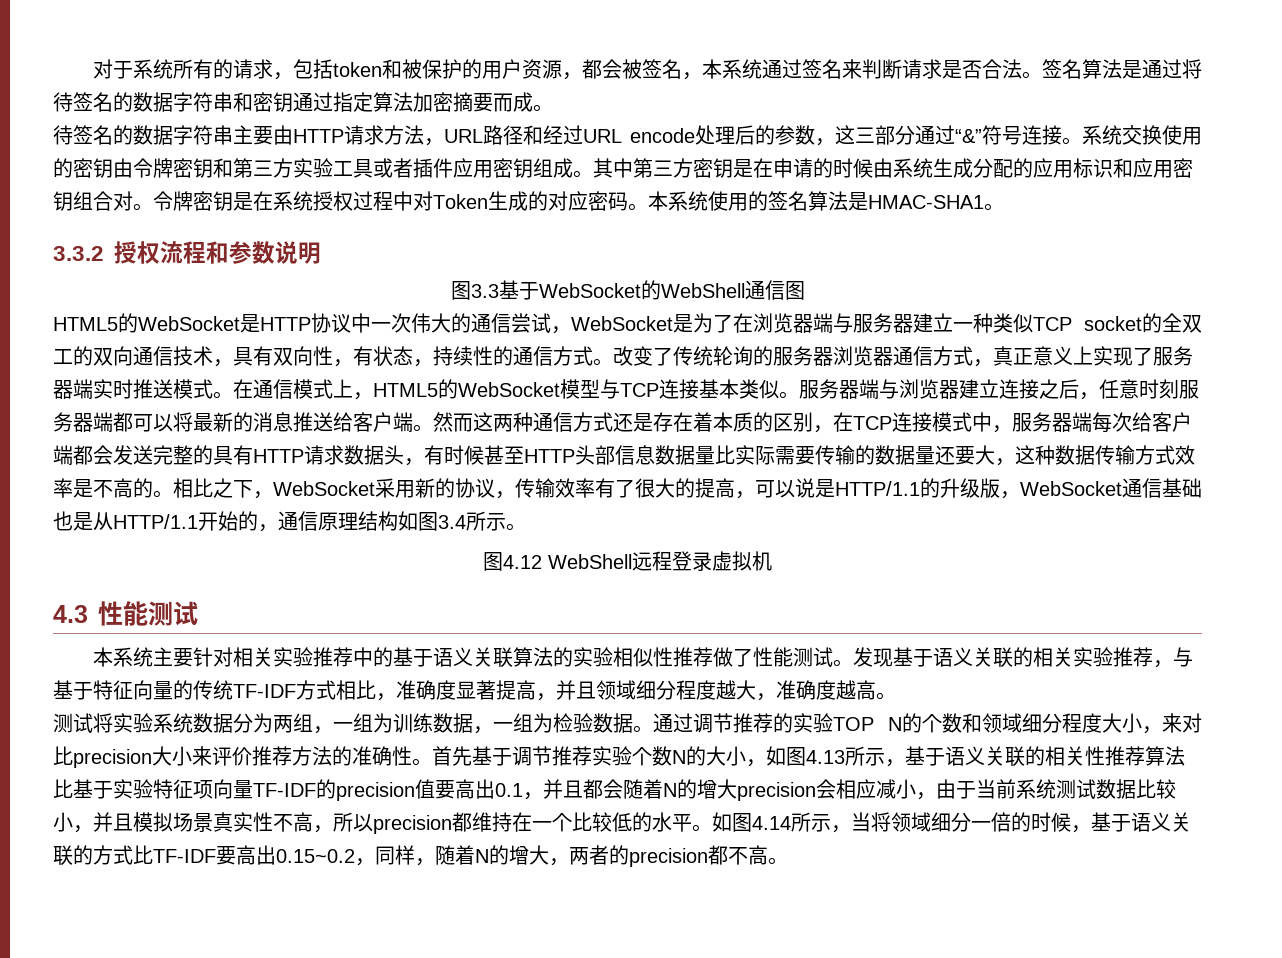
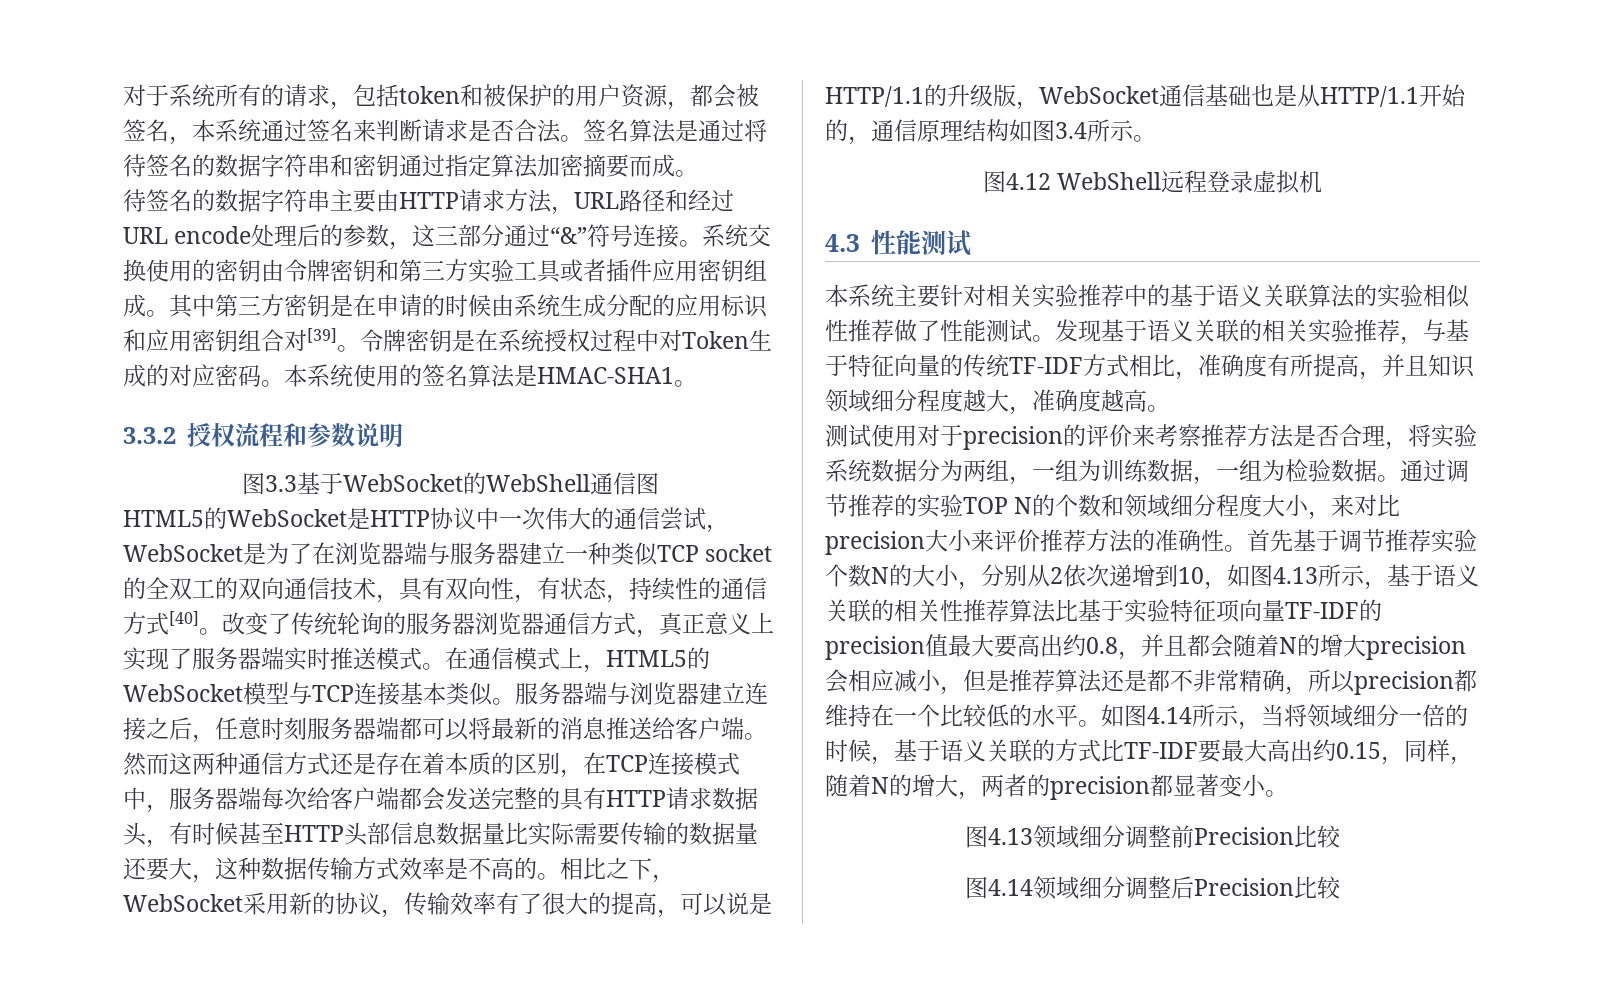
- 其中第三方密钥是在申请的时候由系统生成分配的应用标识和应用密钥组合对。
+ 其中第三方密钥是在申请的时候由系统生成分配的应用标识和应用密钥组合对[39]。
- HTML5的WebSocket是HTTP协议中一次伟大的通信尝试，WebSocket是为了在浏览器端与服务器建立一种类似TCP socket的全双工的双向通信技术，具有双向性，有状态，持续性的通信方式。
+ HTML5的WebSocket是HTTP协议中一次伟大的通信尝试，WebSocket是为了在浏览器端与服务器建立一种类似TCP socket的全双工的双向通信技术，具有双向性，有状态，持续性的通信方式[40]。
- 发现基于语义关联的相关实验推荐，与基于特征向量的传统TF-IDF方式相比，准确度显著提高，并且领域细分程度越大，准确度越高。
+ 发现基于语义关联的相关实验推荐，与基于特征向量的传统TF-IDF方式相比，准确度有所提高，并且知识领域细分程度越大，准确度越高。
- 测试将实验系统数据分为两组，一组为训练数据，一组为检验数据。
+ 测试使用对于precision的评价来考察推荐方法是否合理，将实验系统数据分为两组，一组为训练数据，一组为检验数据。
- 首先基于调节推荐实验个数N的大小，如图4.13所示，基于语义关联的相关性推荐算法比基于实验特征项向量TF-IDF的precision值要高出0.1，并且都会随着N的增大precision会相应减小，由于当前系统测试数据比较小，并且模拟场景真实性不高，所以precision都维持在一个比较低的水平。
+ 首先基于调节推荐实验个数N的大小，分别从2依次递增到10，如图4.13所示，基于语义关联的相关性推荐算法比基于实验特征项向量TF-IDF的precision值最大要高出约0.8，并且都会随着N的增大precision会相应减小，但是推荐算法还是都不非常精确，所以precision都维持在一个比较低的水平。
- 如图4.14所示，当将领域细分一倍的时候，基于语义关联的方式比TF-IDF要高出0.15~0.2，同样，随着N的增大，两者的precision都不高。
+ 如图4.14所示，当将领域细分一倍的时候，基于语义关联的方式比TF-IDF要最大高出约0.15，同样，随着N的增大，两者的precision都显著变小。
+ 图4.13领域细分调整前Precision比较
+ 图4.14领域细分调整后Precision比较

